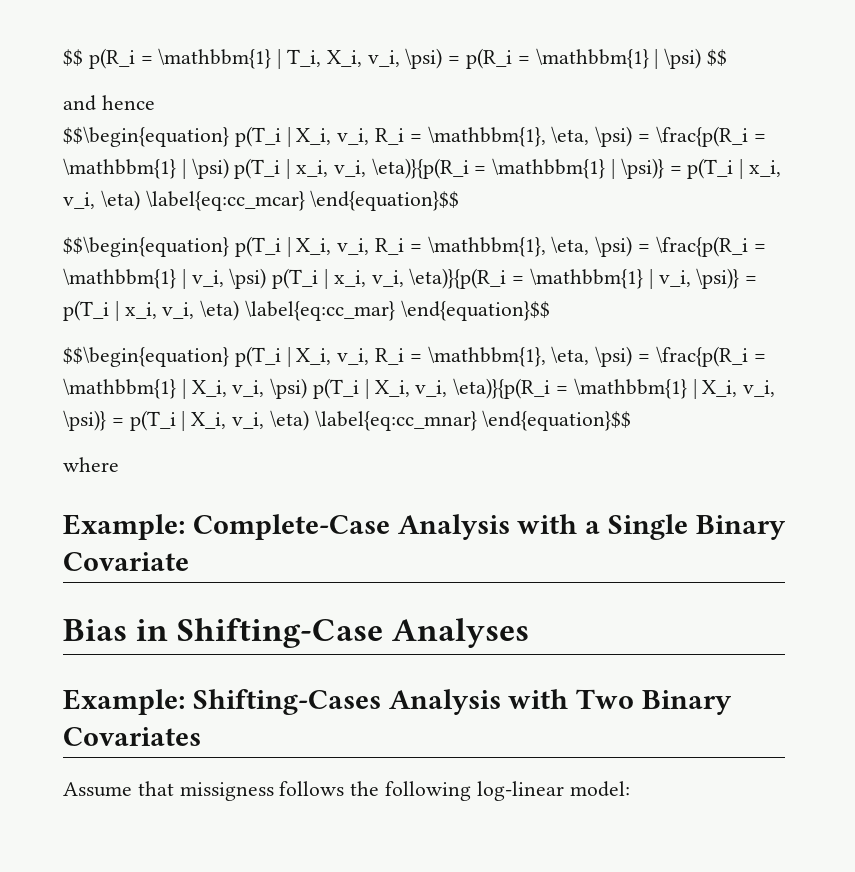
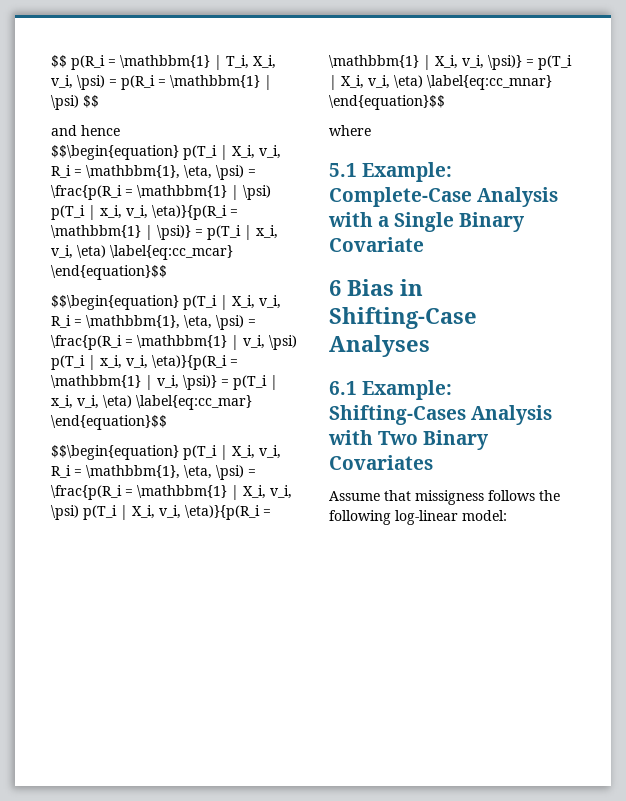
- Example: Complete-Case Analysis with a Single Binary Covariate
+ 5.1 Example: Complete-Case Analysis with a Single Binary Covariate
- Bias in Shifting-Case Analyses
+ 6 Bias in Shifting-Case Analyses
- Example: Shifting-Cases Analysis with Two Binary Covariates
+ 6.1 Example: Shifting-Cases Analysis with Two Binary Covariates

